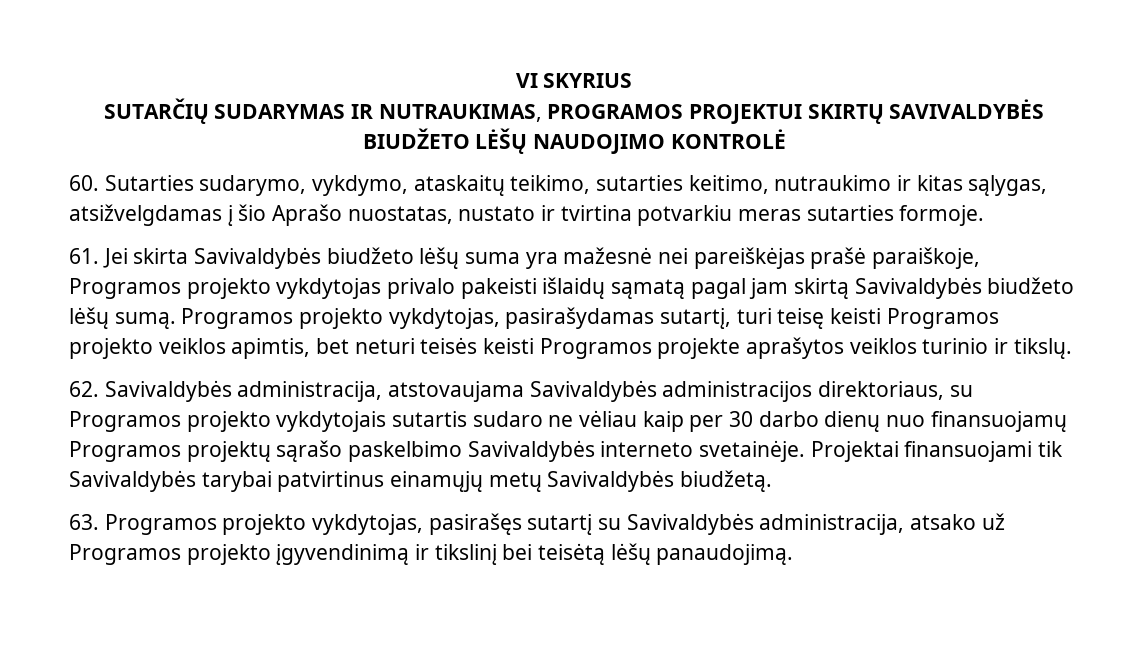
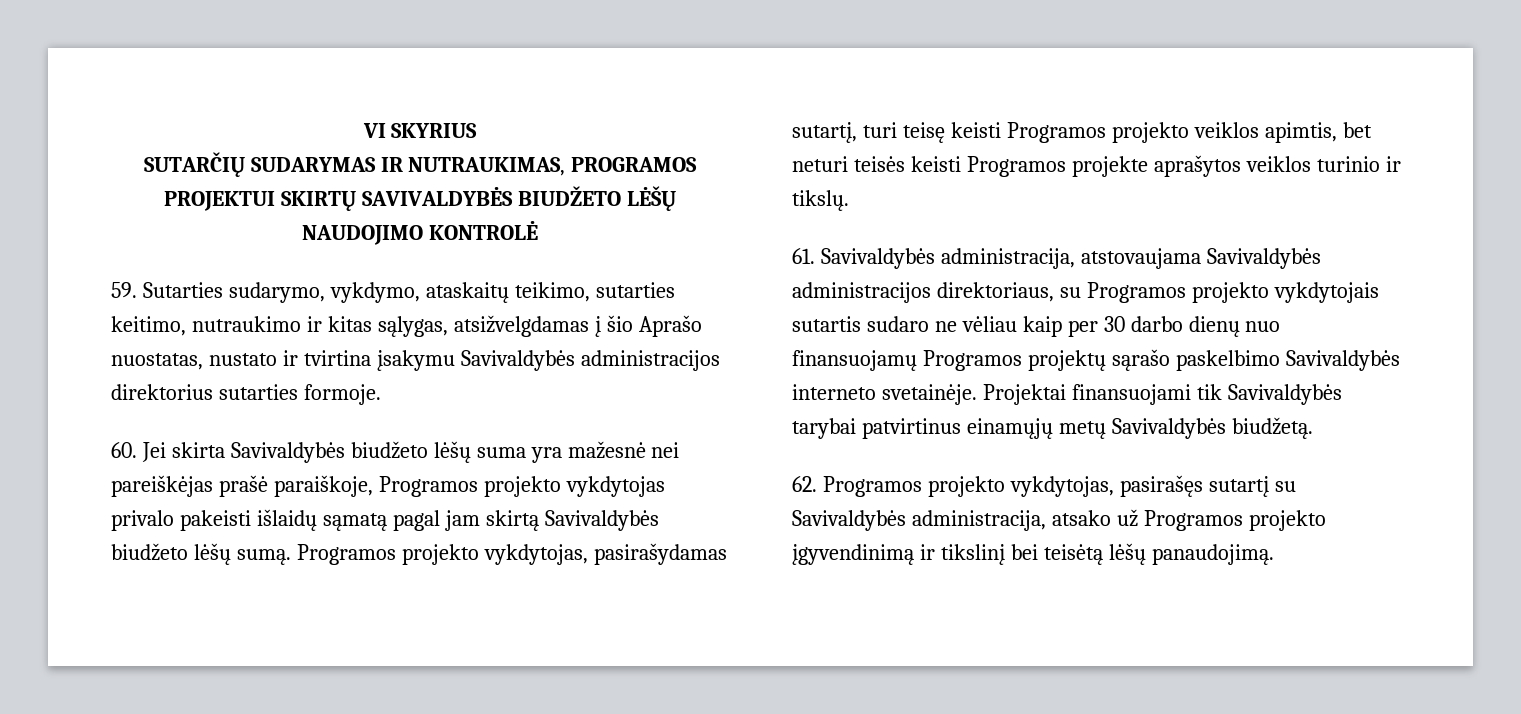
- 60. Sutarties sudarymo, vykdymo, ataskaitų teikimo, sutarties keitimo, nutraukimo ir kitas sąlygas, atsižvelgdamas į šio Aprašo nuostatas, nustato ir tvirtina potvarkiu meras sutarties formoje.
+ 59. Sutarties sudarymo, vykdymo, ataskaitų teikimo, sutarties keitimo, nutraukimo ir kitas sąlygas, atsižvelgdamas į šio Aprašo nuostatas, nustato ir tvirtina įsakymu Savivaldybės administracijos direktorius sutarties formoje.
- 61. Jei skirta Savivaldybės biudžeto lėšų suma yra mažesnė nei pareiškėjas prašė paraiškoje, Programos projekto vykdytojas privalo pakeisti išlaidų sąmatą pagal jam skirtą Savivaldybės biudžeto lėšų sumą.
+ 60. Jei skirta Savivaldybės biudžeto lėšų suma yra mažesnė nei pareiškėjas prašė paraiškoje, Programos projekto vykdytojas privalo pakeisti išlaidų sąmatą pagal jam skirtą Savivaldybės biudžeto lėšų sumą.
- 62. Savivaldybės administracija, atstovaujama Savivaldybės administracijos direktoriaus, su Programos projekto vykdytojais sutartis sudaro ne vėliau kaip per 30 darbo dienų nuo finansuojamų Programos projektų sąrašo paskelbimo Savivaldybės interneto svetainėje.
+ 61. Savivaldybės administracija, atstovaujama Savivaldybės administracijos direktoriaus, su Programos projekto vykdytojais sutartis sudaro ne vėliau kaip per 30 darbo dienų nuo finansuojamų Programos projektų sąrašo paskelbimo Savivaldybės interneto svetainėje.
- 63. Programos projekto vykdytojas, pasirašęs sutartį su Savivaldybės administracija, atsako už Programos projekto įgyvendinimą ir tikslinį bei teisėtą lėšų panaudojimą.
+ 62. Programos projekto vykdytojas, pasirašęs sutartį su Savivaldybės administracija, atsako už Programos projekto įgyvendinimą ir tikslinį bei teisėtą lėšų panaudojimą.

